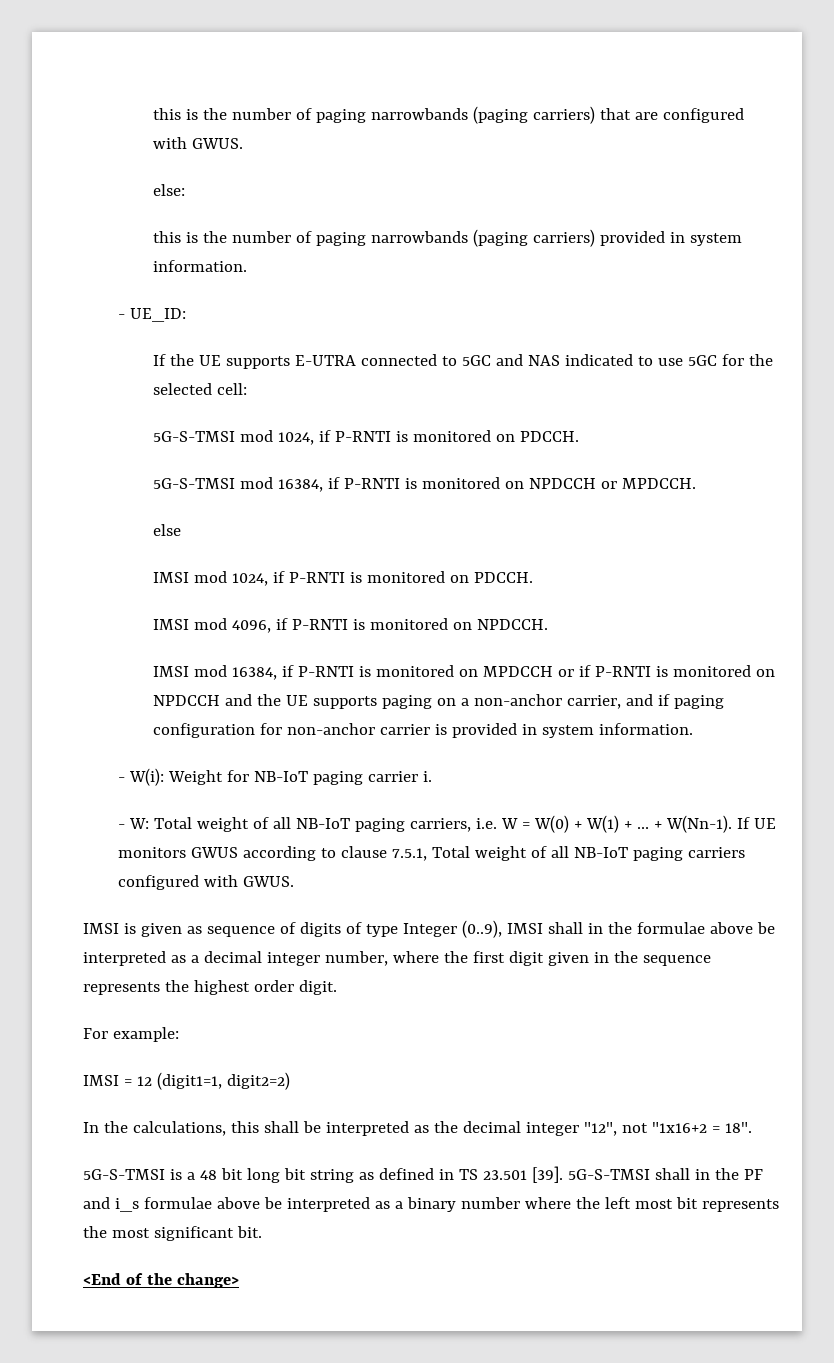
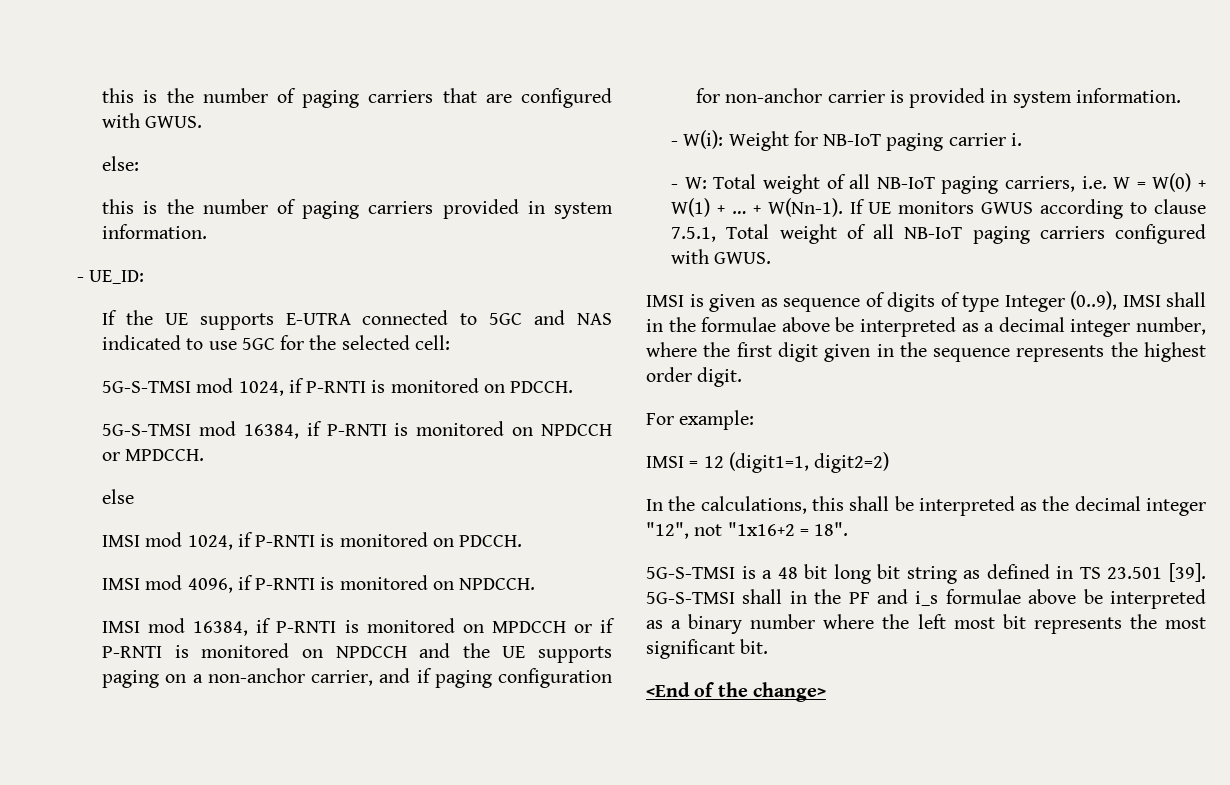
- this is the number of paging narrowbands (paging carriers) that are configured with GWUS.
+ this is the number of paging carriers that are configured with GWUS.
- this is the number of paging narrowbands (paging carriers) provided in system information.
+ this is the number of paging carriers provided in system information.

